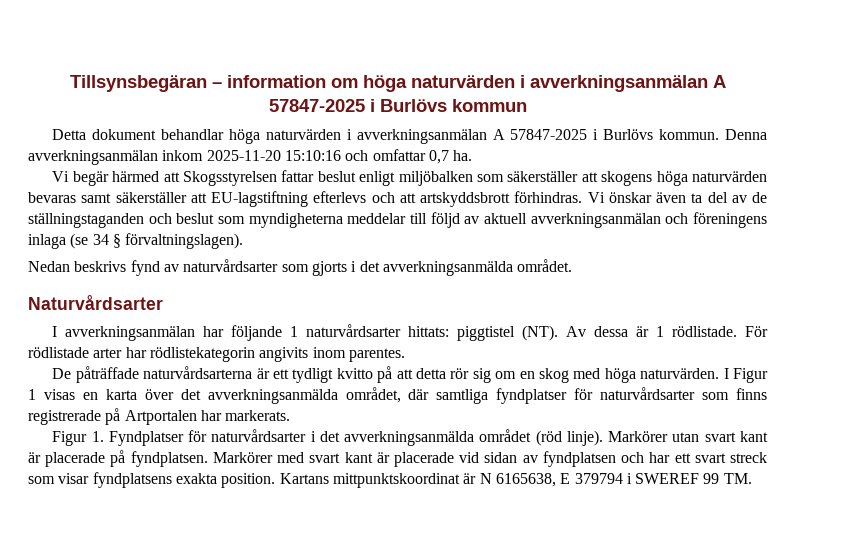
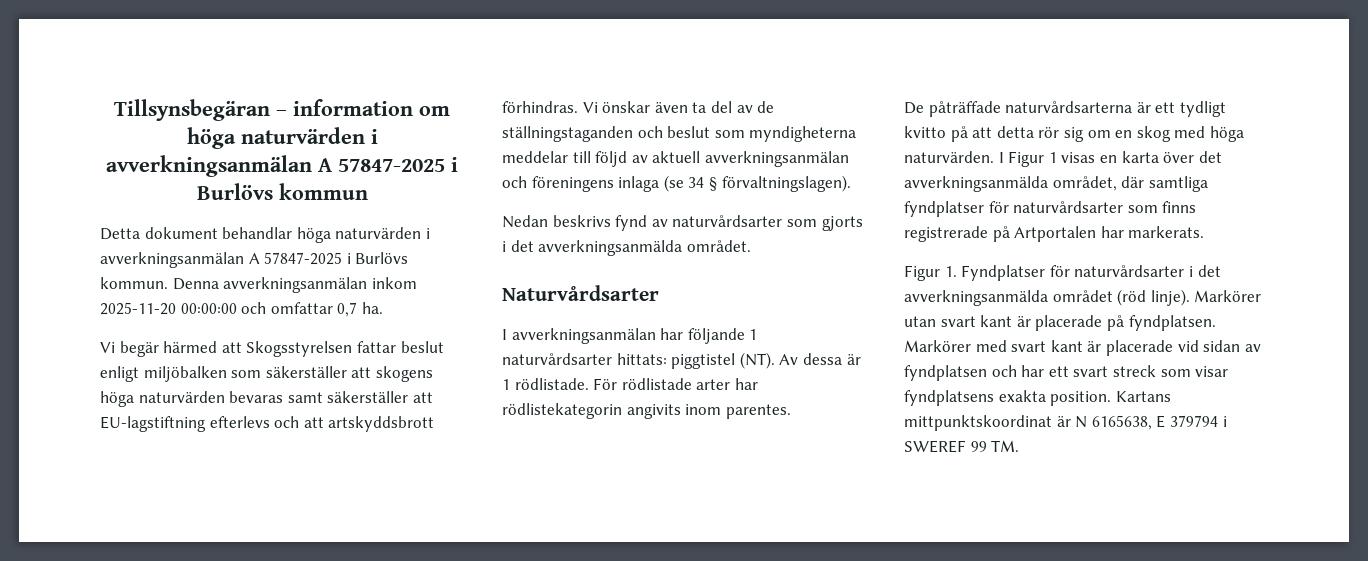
- Denna avverkningsanmälan inkom 2025-11-20 15:10:16 och omfattar 0,7 ha.
+ Denna avverkningsanmälan inkom 2025-11-20 00:00:00 och omfattar 0,7 ha.

